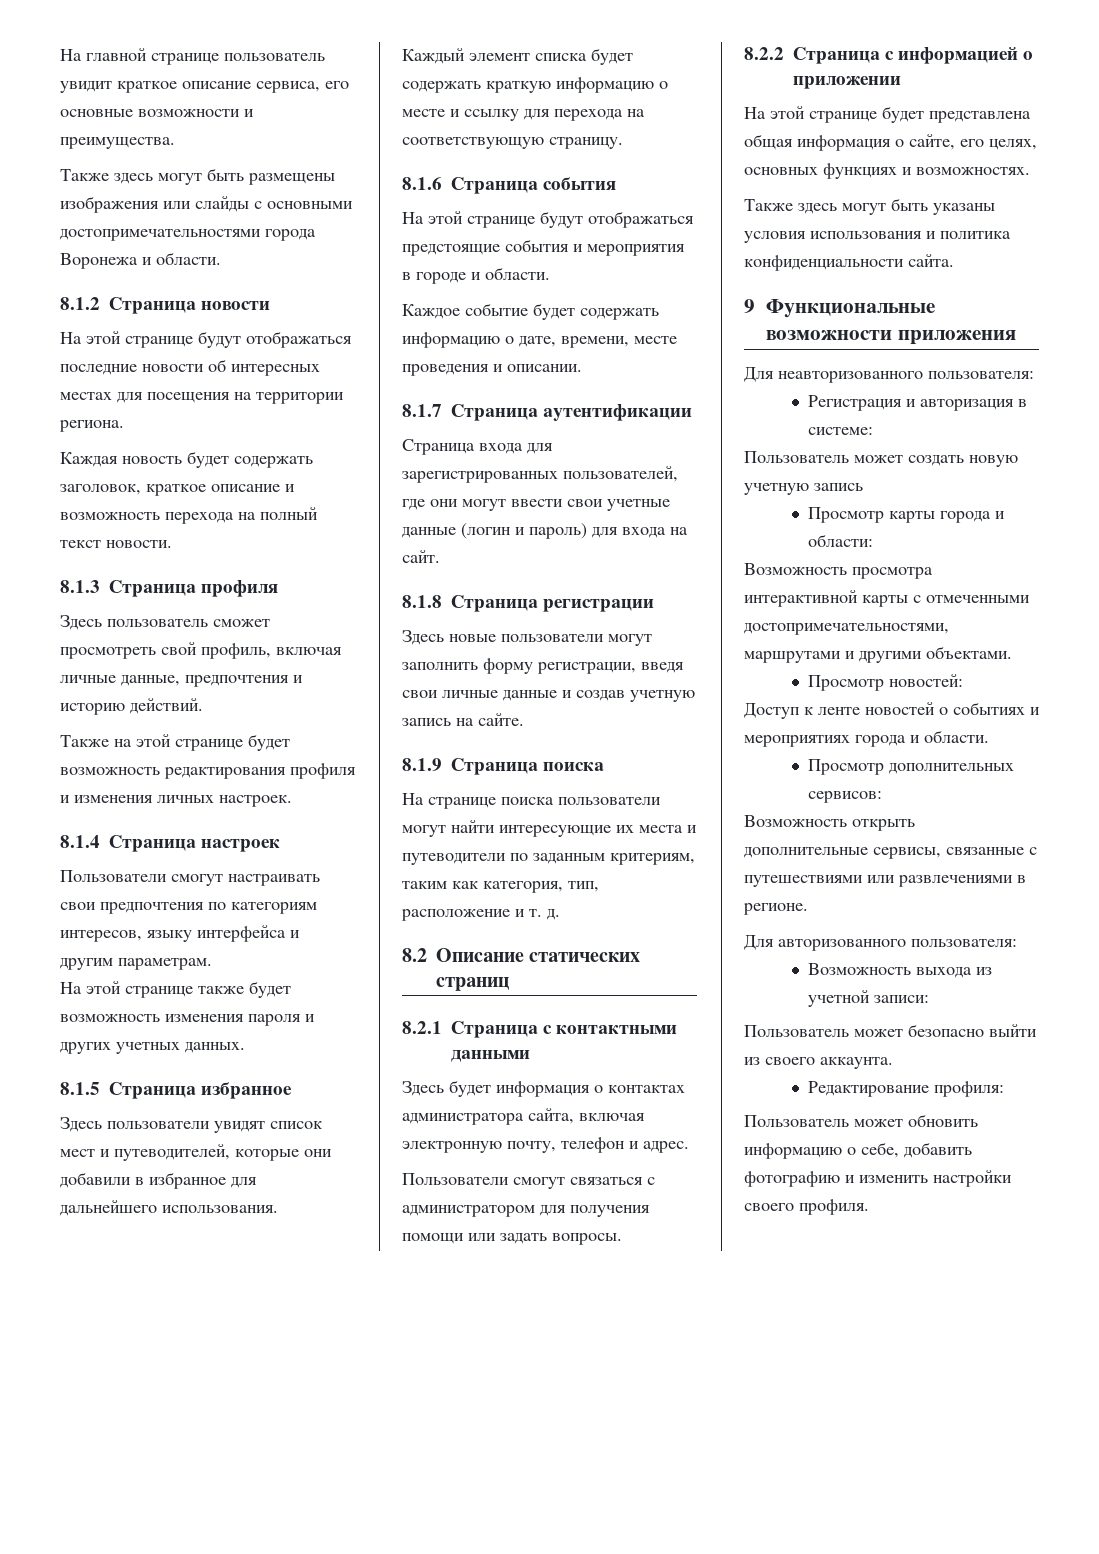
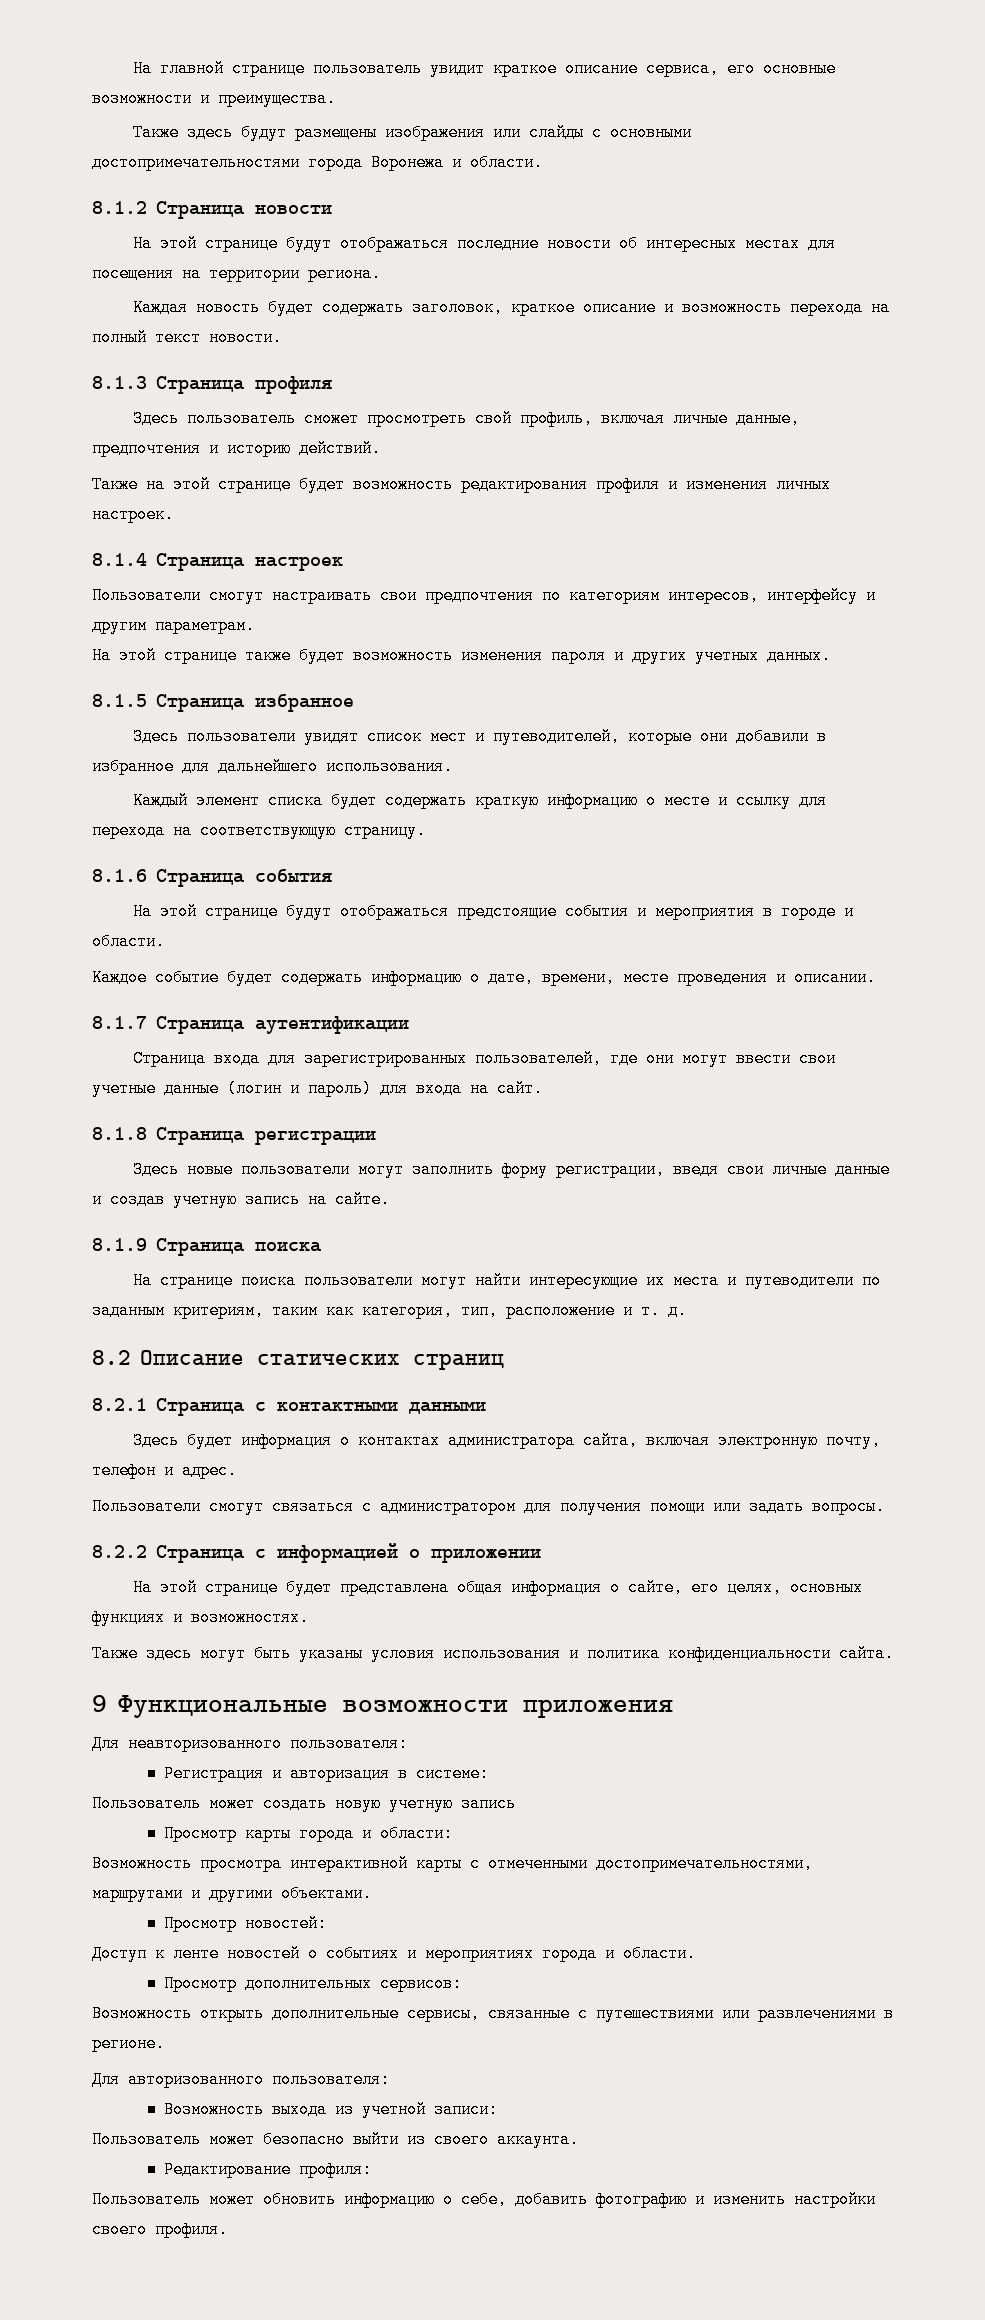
- Также здесь могут быть размещены изображения или слайды с основными достопримечательностями города Воронежа и области.
+ Также здесь будут размещены изображения или слайды с основными достопримечательностями города Воронежа и области.
- Пользователи смогут настраивать свои предпочтения по категориям интересов, языку интерфейса и другим параметрам.
+ Пользователи смогут настраивать свои предпочтения по категориям интересов, интерфейсу и другим параметрам.

